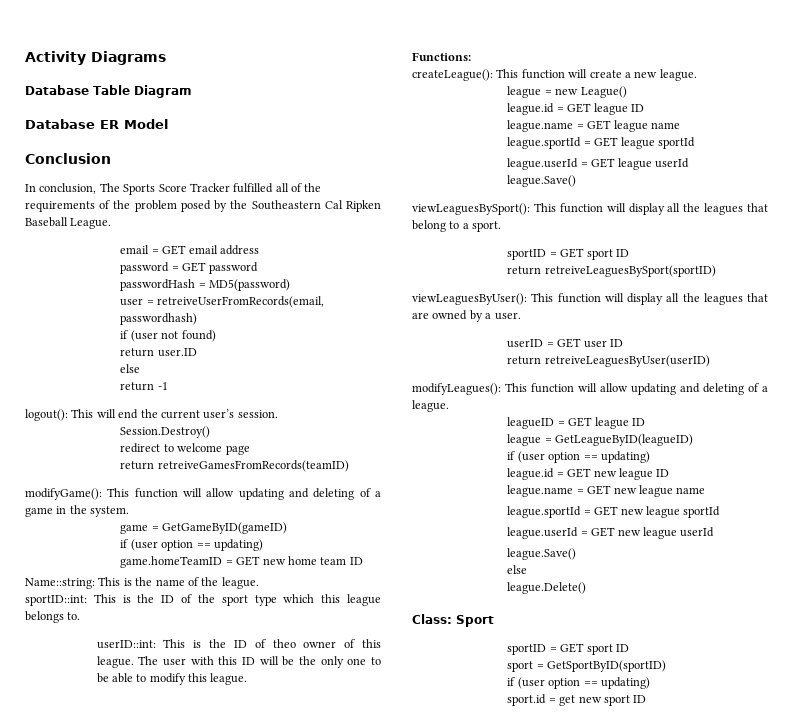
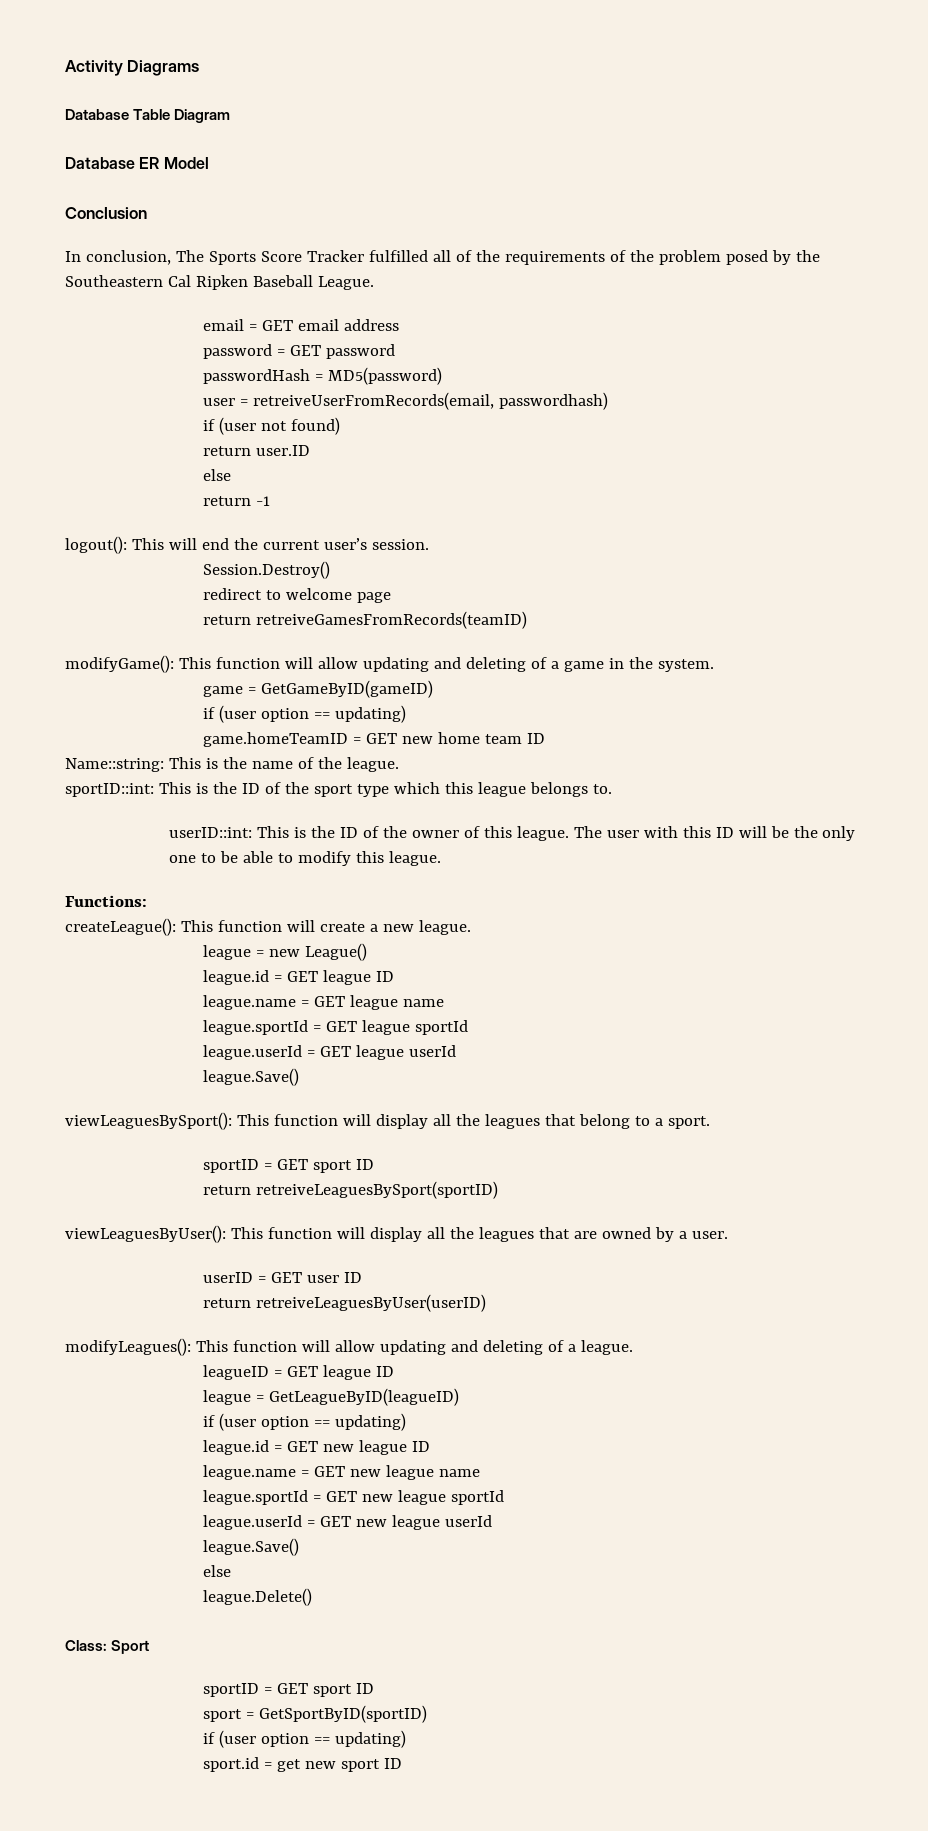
- userID::int: This is the ID of theo owner of this league.
+ userID::int: This is the ID of the owner of this league.

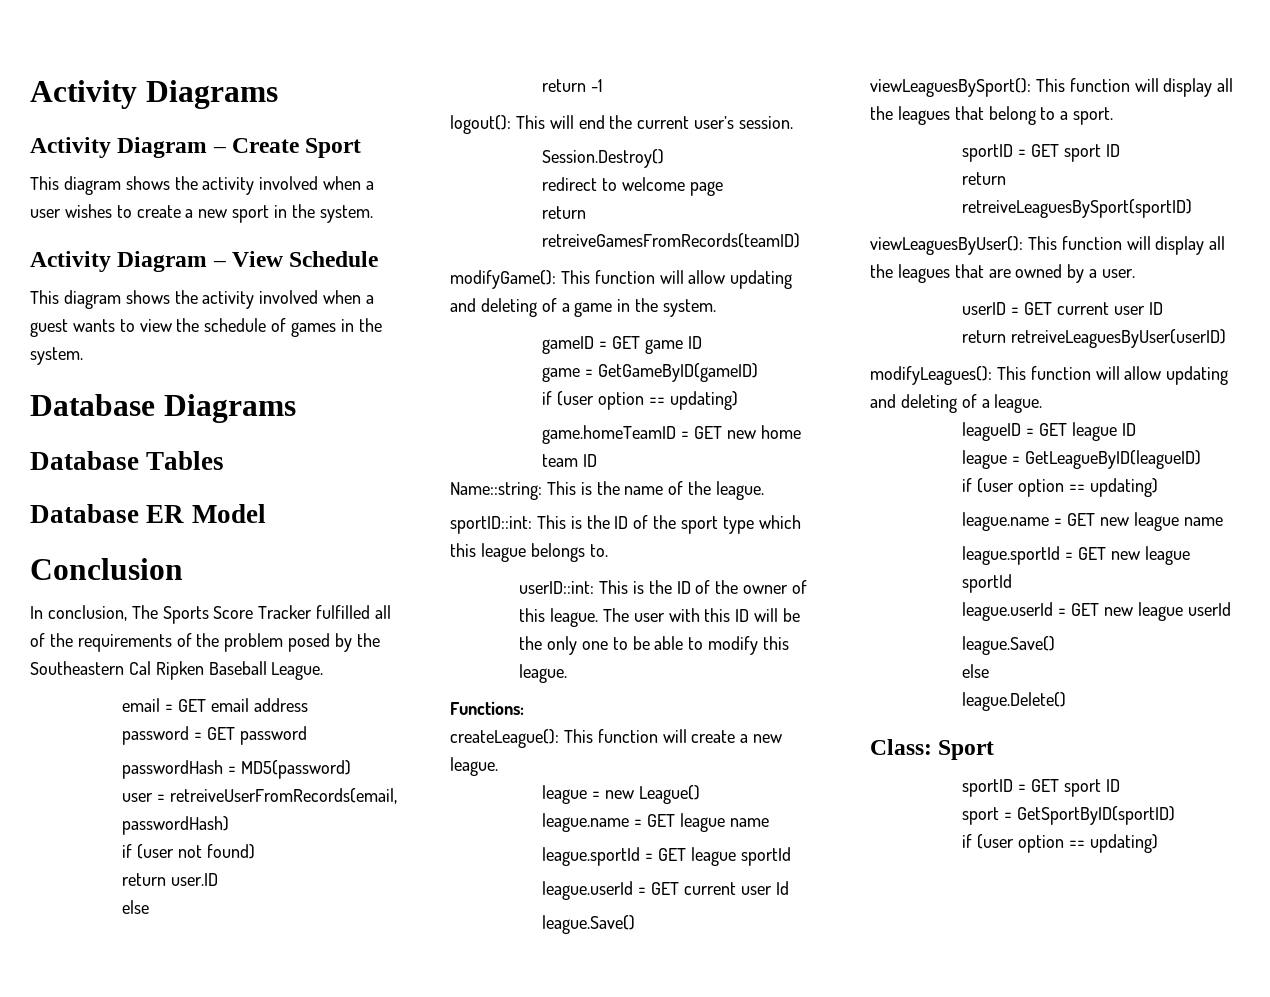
- Database Table Diagram
+ Activity Diagram – Create Sport
+ This diagram shows the activity involved when a user wishes to create a new sport in the system.
+ Activity Diagram – View Schedule
+ This diagram shows the activity involved when a guest wants to view the schedule of games in the system.
+ Database Diagrams
+ Database Tables
- user = retreiveUserFromRecords(email, passwordhash)
+ user = retreiveUserFromRecords(email, passwordHash)
+ gameID = GET game ID
- league.id = GET league ID
- league.userId = GET league userId
+ league.userId = GET current user Id
- userID = GET user ID
+ userID = GET current user ID
- league.id = GET new league ID
- sport.id = get new sport ID

